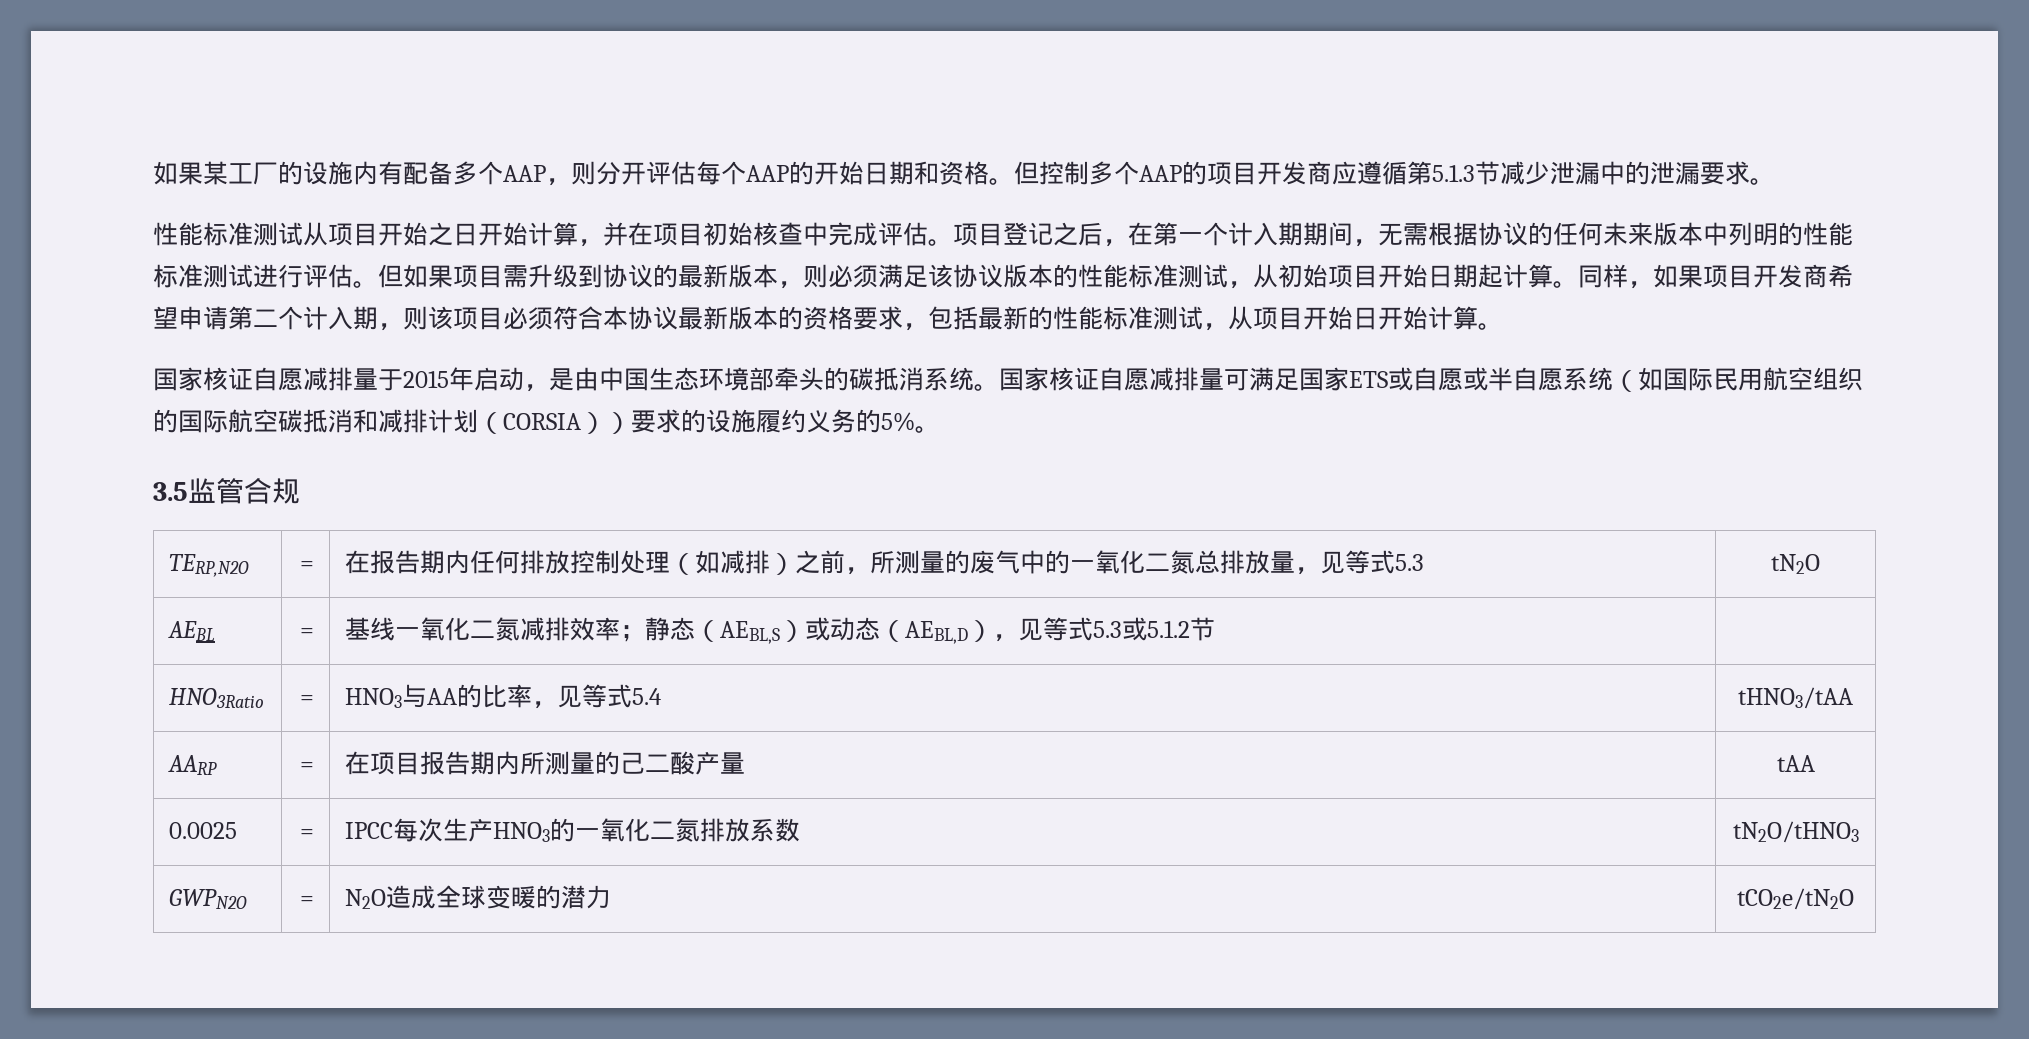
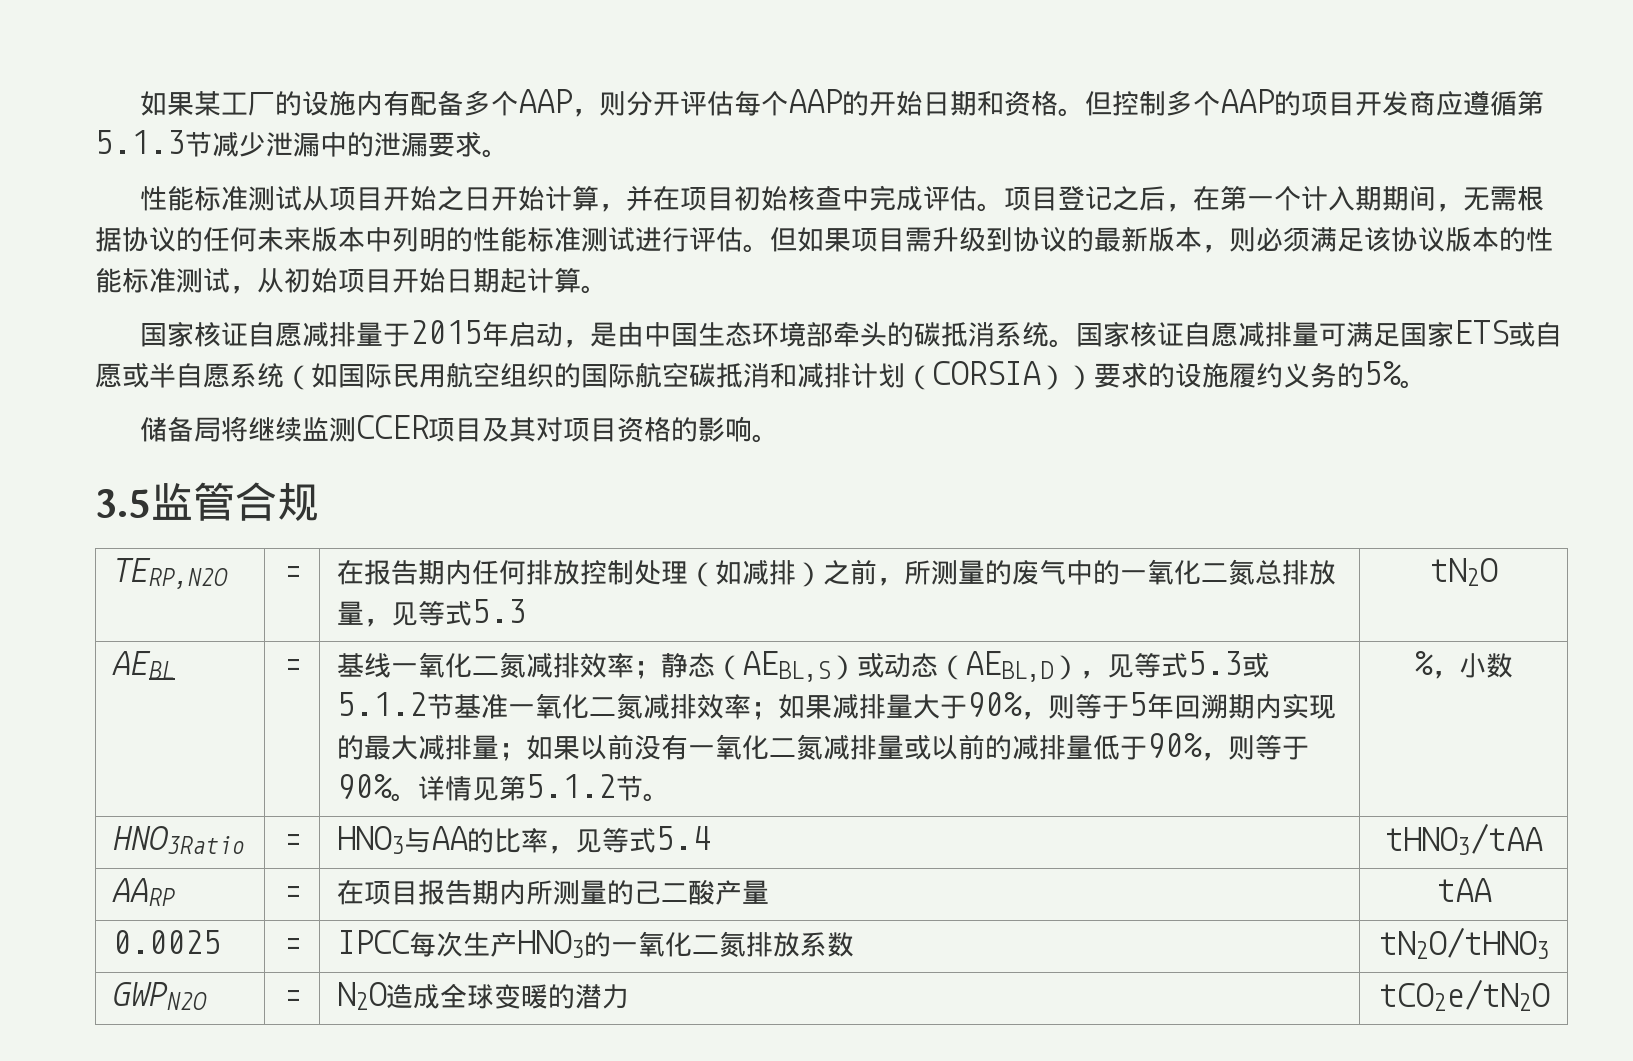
- 同样，如果项目开发商希望申请第二个计入期，则该项目必须符合本协议最新版本的资格要求，包括最新的性能标准测试，从项目开始日开始计算。
+ 储备局将继续监测CCER项目及其对项目资格的影响。
- 基线一氧化二氮减排效率；静态（AEBL,S）或动态（AEBL,D），见等式5.3或5.1.2节
+ 基线一氧化二氮减排效率；静态（AEBL,S）或动态（AEBL,D），见等式5.3或5.1.2节基准一氧化二氮减排效率；如果减排量大于90%，则等于5年回溯期内实现的最大减排量；如果以前没有一氧化二氮减排量或以前的减排量低于90%，则等于90%。详情见第5.1.2节。 | %，小数

